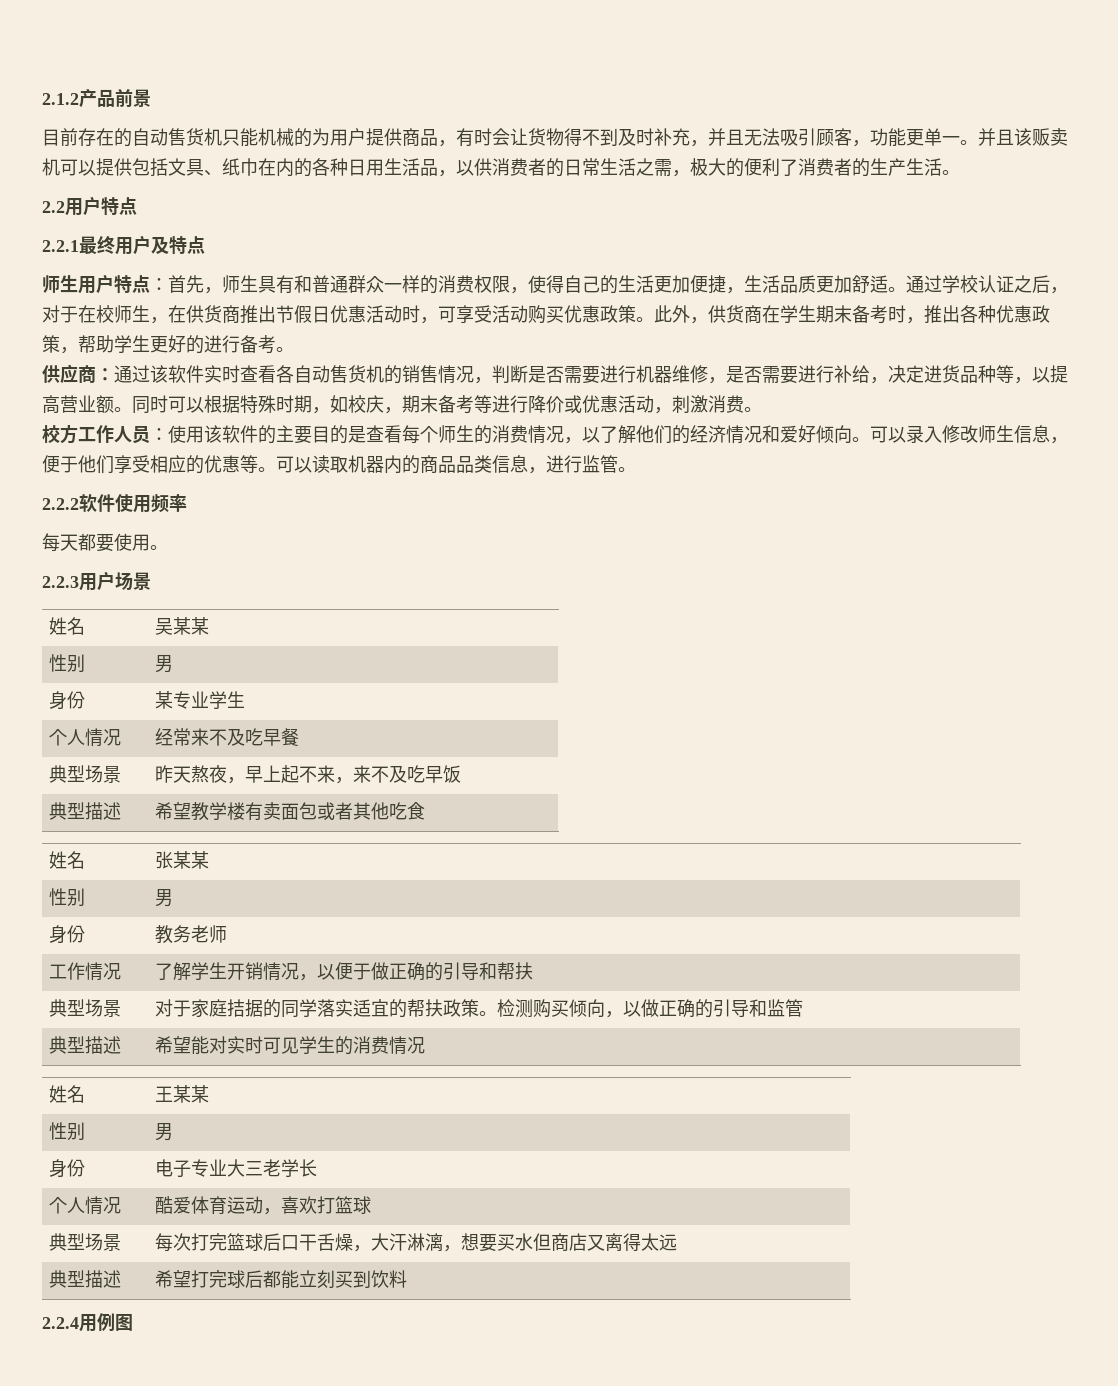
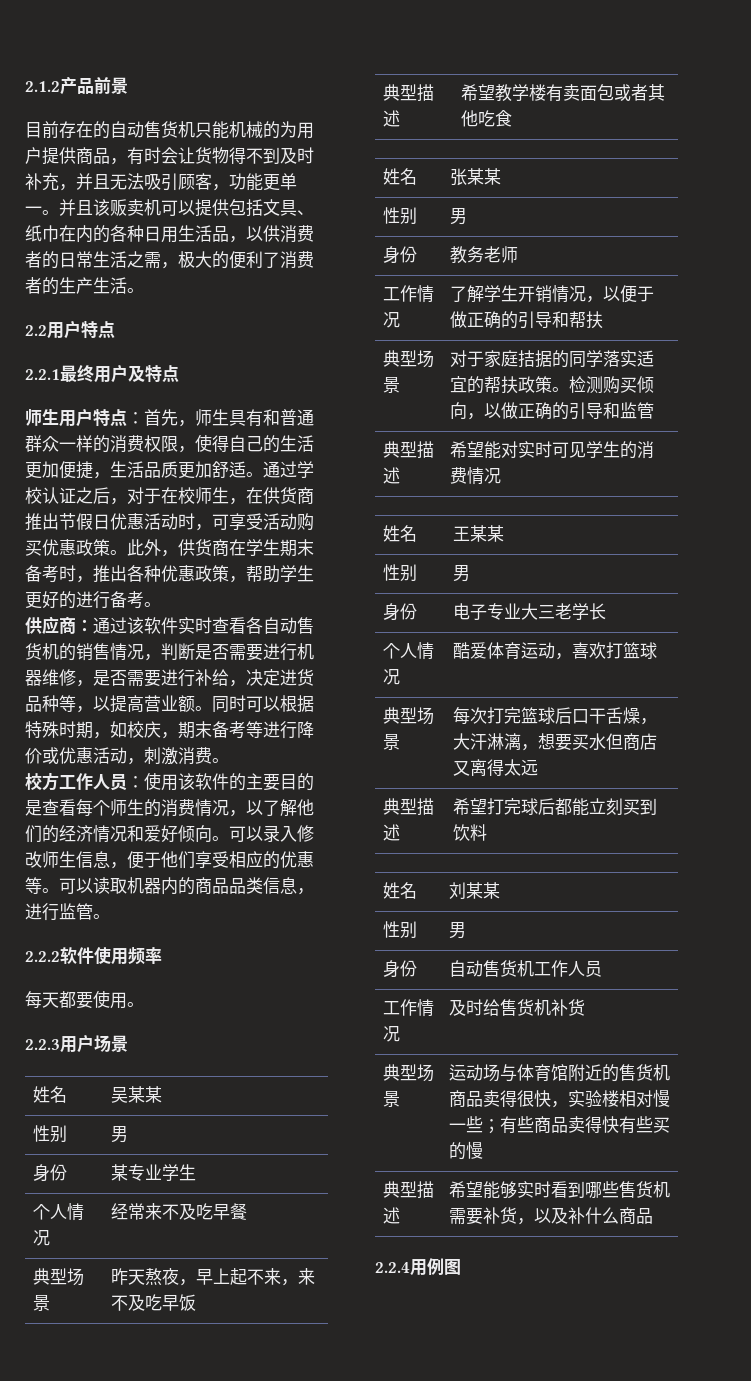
+ 姓名 | 刘某某
+ 性别 | 男
+ 身份 | 自动售货机工作人员
+ 工作情况 | 及时给售货机补货
+ 典型场景 | 运动场与体育馆附近的售货机商品卖得很快，实验楼相对慢一些；有些商品卖得快有些买的慢
+ 典型描述 | 希望能够实时看到哪些售货机需要补货，以及补什么商品

